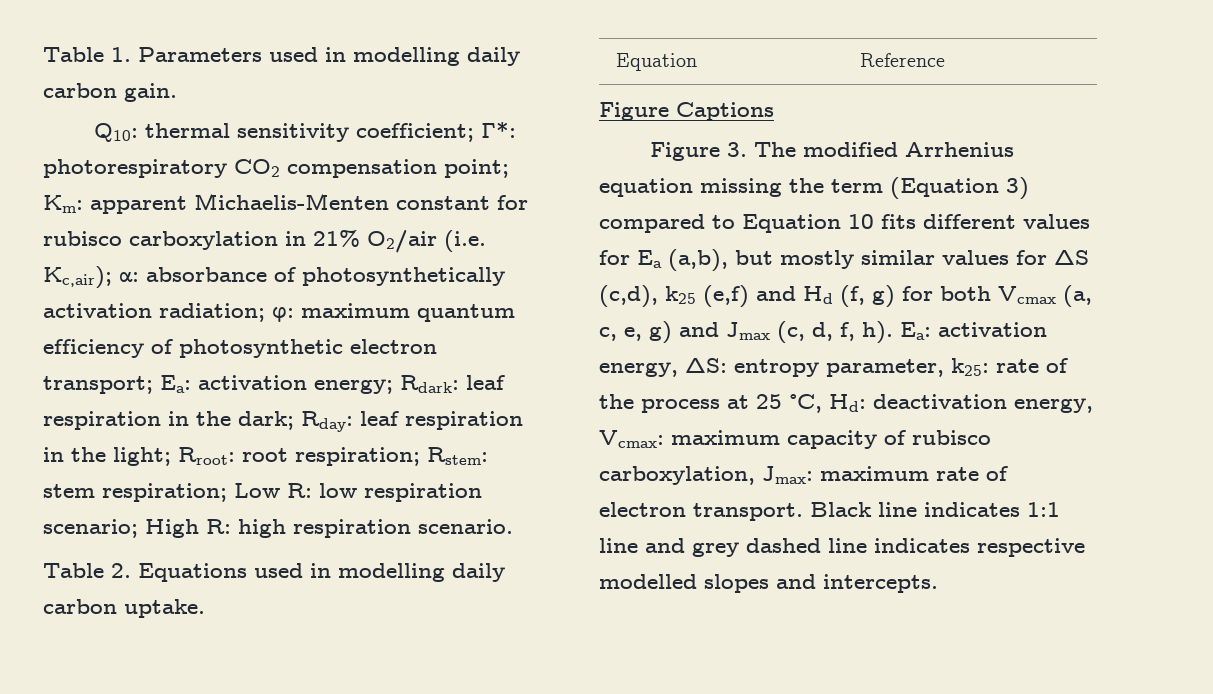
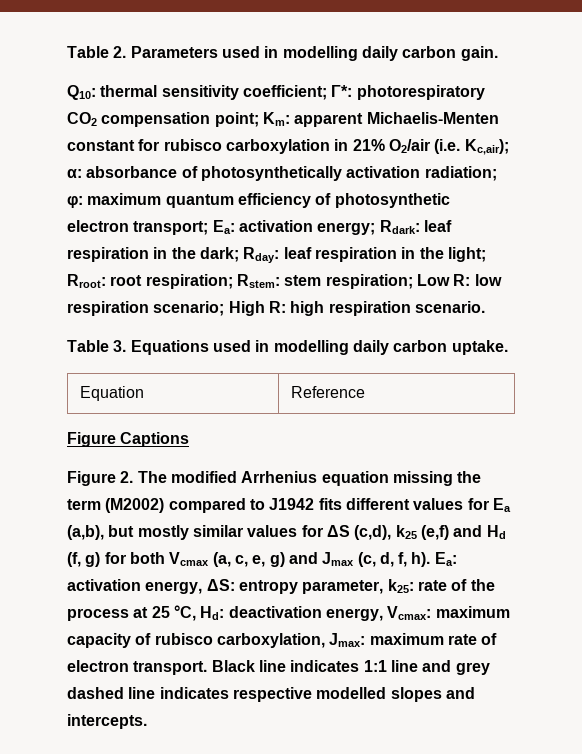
- Table 1. Parameters used in modelling daily carbon gain.
+ Table 2. Parameters used in modelling daily carbon gain.
- Table 2. Equations used in modelling daily carbon uptake.
+ Table 3. Equations used in modelling daily carbon uptake.
- Figure 3. The modified Arrhenius equation missing the term (Equation 3) compared to Equation 10 fits different values for Ea (a,b), but mostly similar values for ΔS (c,d), k25 (e,f) and Hd (f, g) for both Vcmax (a, c, e, g) and Jmax (c, d, f, h).
+ Figure 2. The modified Arrhenius equation missing the term (M2002) compared to J1942 fits different values for Ea (a,b), but mostly similar values for ΔS (c,d), k25 (e,f) and Hd (f, g) for both Vcmax (a, c, e, g) and Jmax (c, d, f, h).

